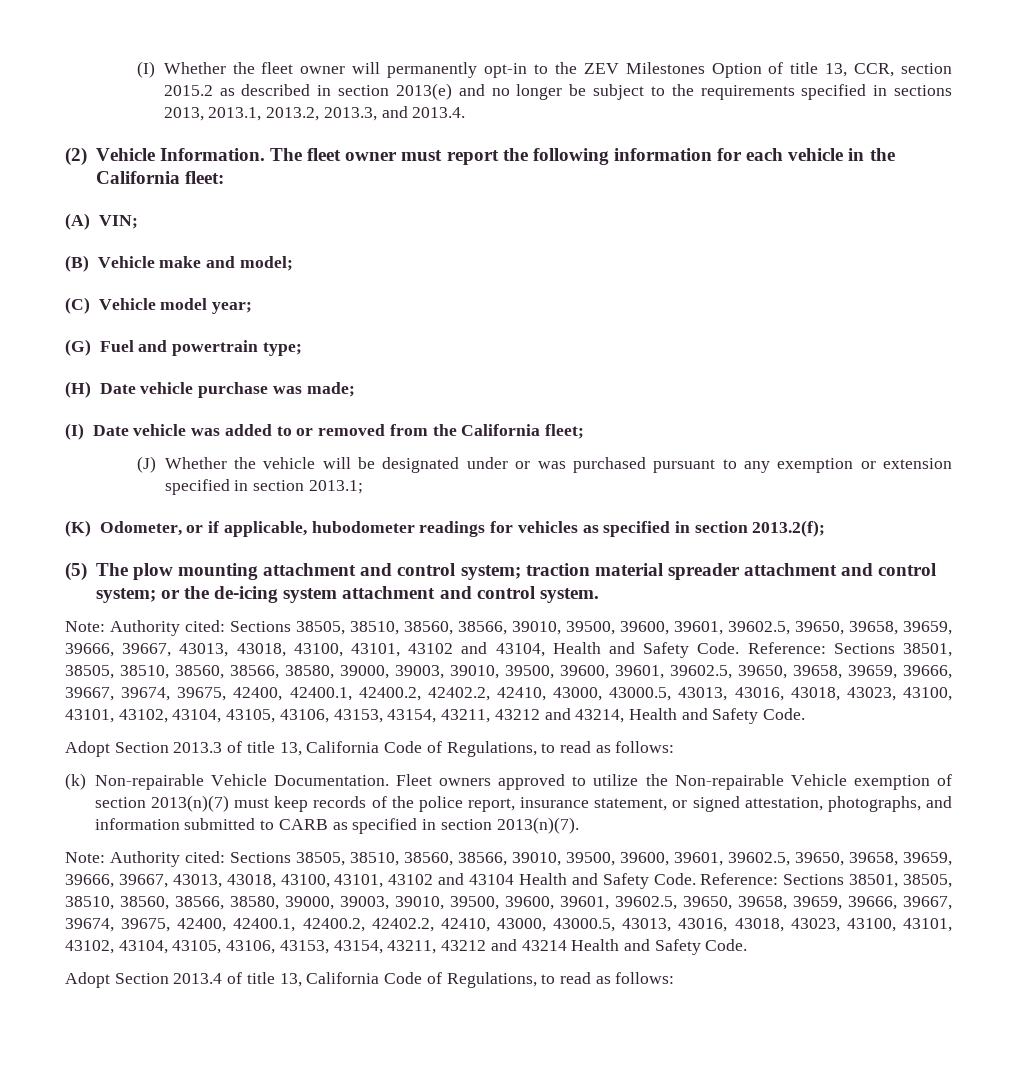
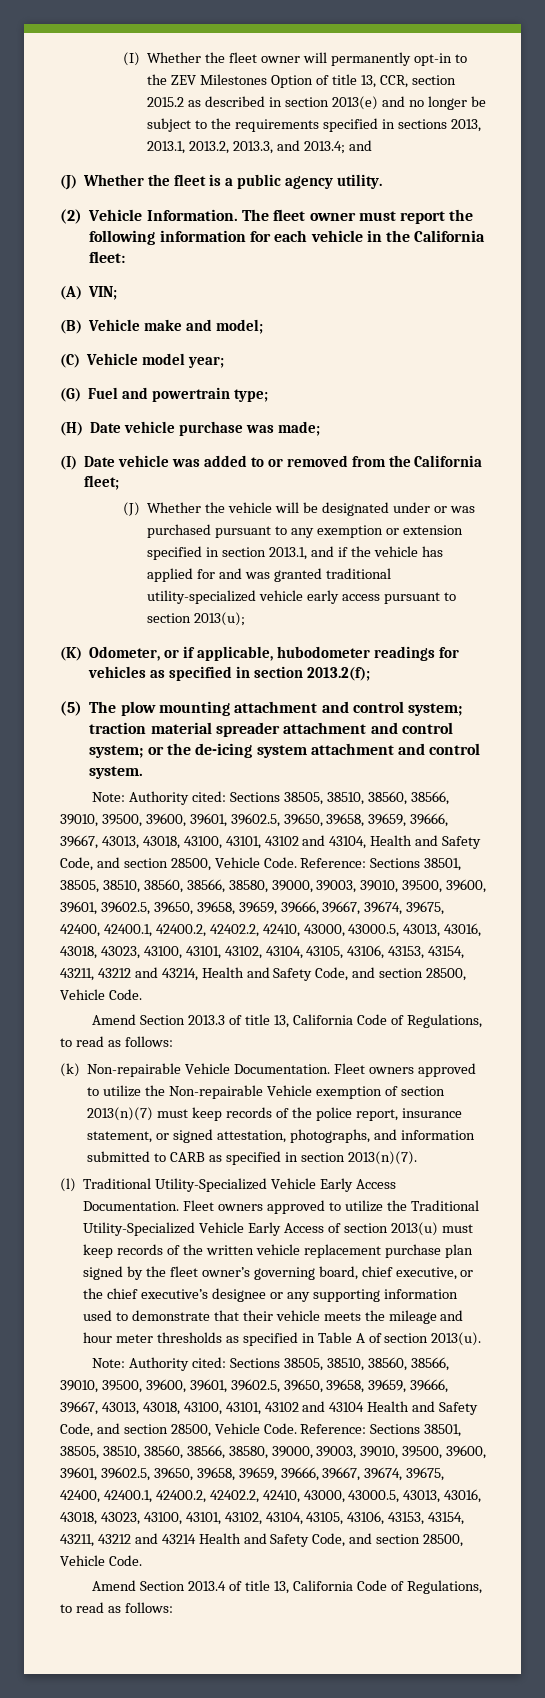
- (I) Whether the fleet owner will permanently opt-in to the ZEV Milestones Option of title 13, CCR, section 2015.2 as described in section 2013(e) and no longer be subject to the requirements specified in sections 2013, 2013.1, 2013.2, 2013.3, and 2013.4.
+ (I) Whether the fleet owner will permanently opt-in to the ZEV Milestones Option of title 13, CCR, section 2015.2 as described in section 2013(e) and no longer be subject to the requirements specified in sections 2013, 2013.1, 2013.2, 2013.3, and 2013.4; and
+ (J) Whether the fleet is a public agency utility.
- (J) Whether the vehicle will be designated under or was purchased pursuant to any exemption or extension specified in section 2013.1;
+ (J) Whether the vehicle will be designated under or was purchased pursuant to any exemption or extension specified in section 2013.1, and if the vehicle has applied for and was granted traditional utility-specialized vehicle early access pursuant to section 2013(u);
- Note: Authority cited: Sections 38505, 38510, 38560, 38566, 39010, 39500, 39600, 39601, 39602.5, 39650, 39658, 39659, 39666, 39667, 43013, 43018, 43100, 43101, 43102 and 43104, Health and Safety Code.
+ Note: Authority cited: Sections 38505, 38510, 38560, 38566, 39010, 39500, 39600, 39601, 39602.5, 39650, 39658, 39659, 39666, 39667, 43013, 43018, 43100, 43101, 43102 and 43104, Health and Safety Code, and section 28500, Vehicle Code.
- Sections 38501, 38505, 38510, 38560, 38566, 38580, 39000, 39003, 39010, 39500, 39600, 39601, 39602.5, 39650, 39658, 39659, 39666, 39667, 39674, 39675, 42400, 42400.1, 42400.2, 42402.2, 42410, 43000, 43000.5, 43013, 43016, 43018, 43023, 43100, 43101, 43102, 43104, 43105, 43106, 43153, 43154, 43211, 43212 and 43214, Health and Safety Code.
- Adopt Section 2013.3 of title 13, California Code of Regulations, to read as follows:
+ Sections 38501, 38505, 38510, 38560, 38566, 38580, 39000, 39003, 39010, 39500, 39600, 39601, 39602.5, 39650, 39658, 39659, 39666, 39667, 39674, 39675, 42400, 42400.1, 42400.2, 42402.2, 42410, 43000, 43000.5, 43013, 43016, 43018, 43023, 43100, 43101, 43102, 43104, 43105, 43106, 43153, 43154, 43211, 43212 and 43214, Health and Safety Code, and section 28500, Vehicle Code.
+ Amend Section 2013.3 of title 13, California Code of Regulations, to read as follows:
+ (l) Traditional Utility-Specialized Vehicle Early Access Documentation. Fleet owners approved to utilize the Traditional Utility-Specialized Vehicle Early Access of section 2013(u) must keep records of the written vehicle replacement purchase plan signed by the fleet owner’s governing board, chief executive, or the chief executive’s designee or any supporting information used to demonstrate that their vehicle meets the mileage and hour meter thresholds as specified in Table A of section 2013(u).
- Note: Authority cited: Sections 38505, 38510, 38560, 38566, 39010, 39500, 39600, 39601, 39602.5, 39650, 39658, 39659, 39666, 39667, 43013, 43018, 43100, 43101, 43102 and 43104 Health and Safety Code.
+ Note: Authority cited: Sections 38505, 38510, 38560, 38566, 39010, 39500, 39600, 39601, 39602.5, 39650, 39658, 39659, 39666, 39667, 43013, 43018, 43100, 43101, 43102 and 43104 Health and Safety Code, and section 28500, Vehicle Code.
- Sections 38501, 38505, 38510, 38560, 38566, 38580, 39000, 39003, 39010, 39500, 39600, 39601, 39602.5, 39650, 39658, 39659, 39666, 39667, 39674, 39675, 42400, 42400.1, 42400.2, 42402.2, 42410, 43000, 43000.5, 43013, 43016, 43018, 43023, 43100, 43101, 43102, 43104, 43105, 43106, 43153, 43154, 43211, 43212 and 43214 Health and Safety Code.
- Adopt Section 2013.4 of title 13, California Code of Regulations, to read as follows:
+ Sections 38501, 38505, 38510, 38560, 38566, 38580, 39000, 39003, 39010, 39500, 39600, 39601, 39602.5, 39650, 39658, 39659, 39666, 39667, 39674, 39675, 42400, 42400.1, 42400.2, 42402.2, 42410, 43000, 43000.5, 43013, 43016, 43018, 43023, 43100, 43101, 43102, 43104, 43105, 43106, 43153, 43154, 43211, 43212 and 43214 Health and Safety Code, and section 28500, Vehicle Code.
+ Amend Section 2013.4 of title 13, California Code of Regulations, to read as follows:

